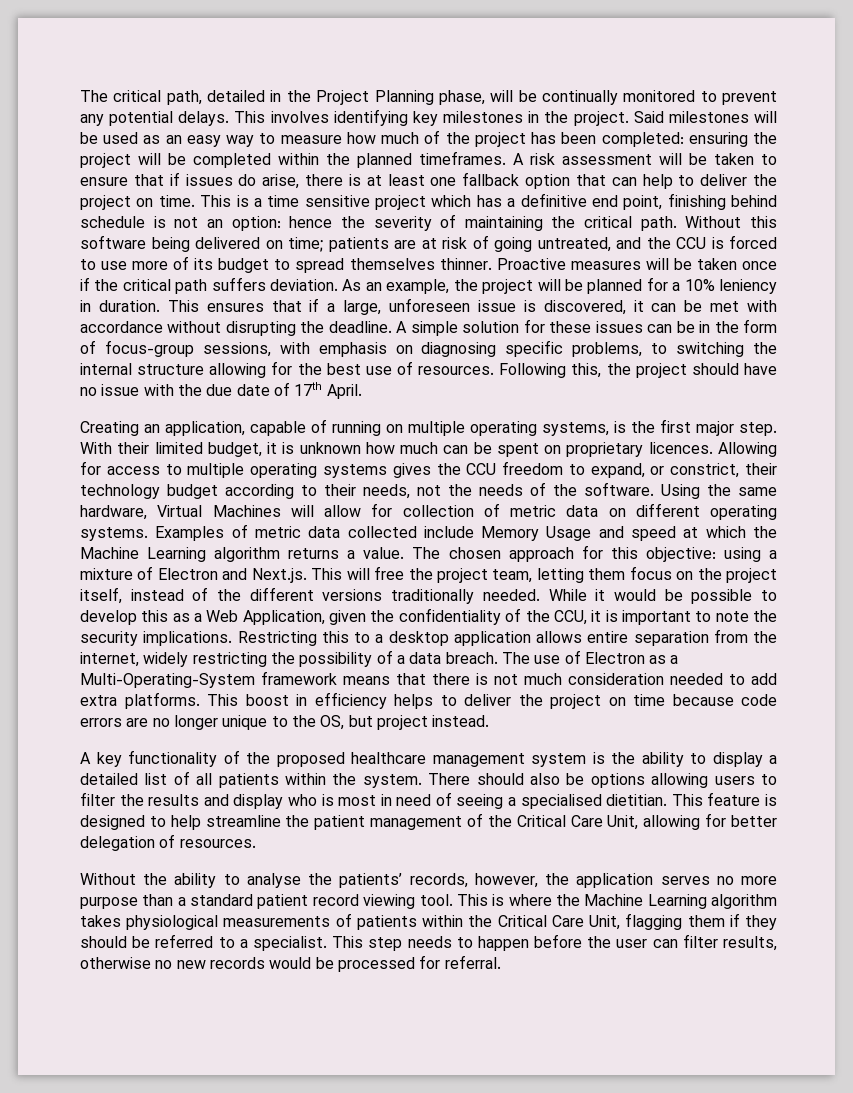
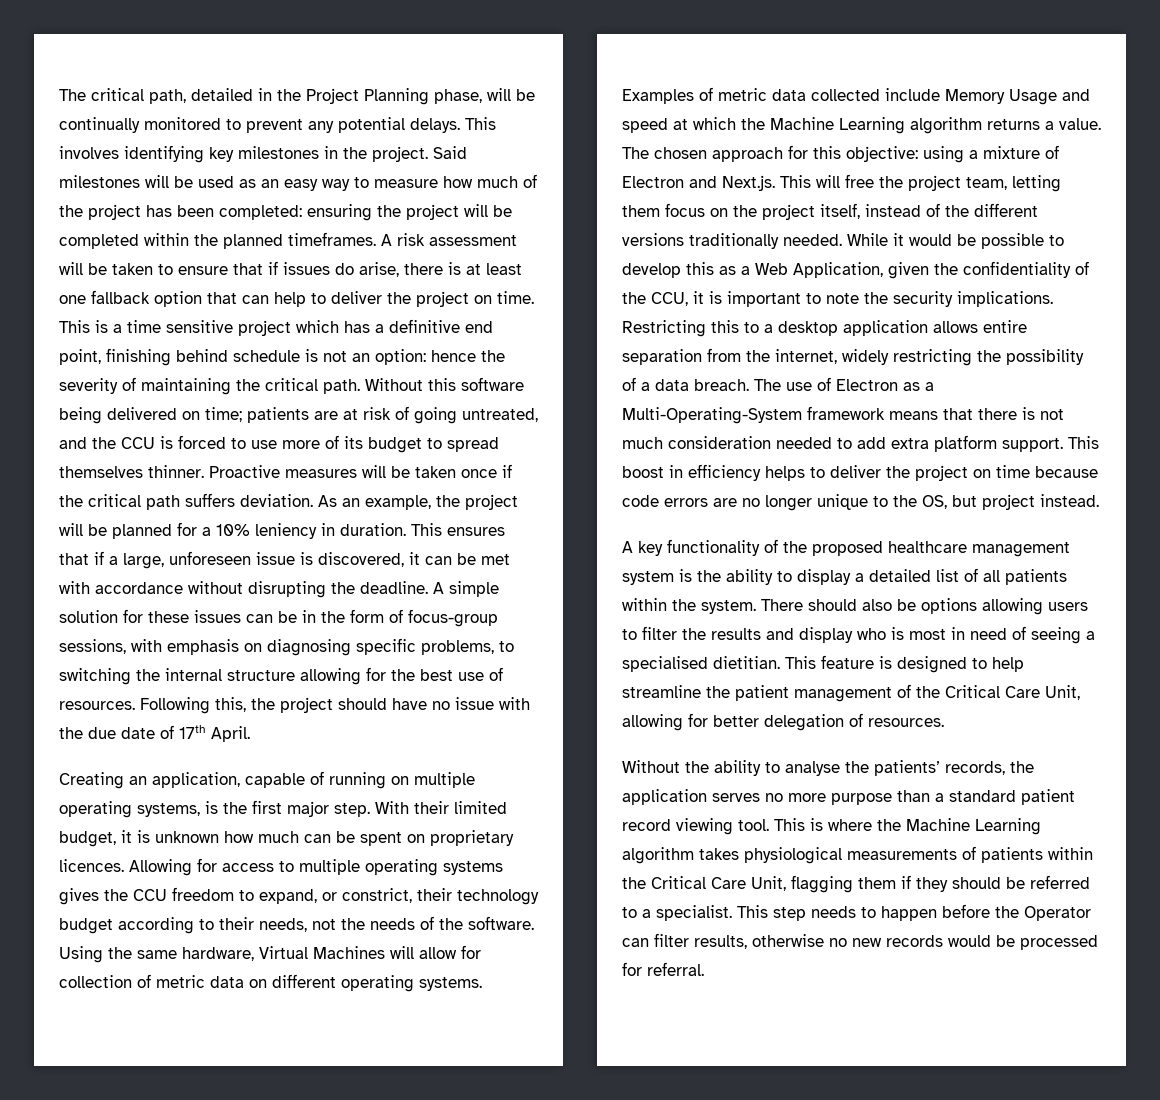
- The use of Electron as a Multi-Operating-System framework means that there is not much consideration needed to add extra platforms.
+ The use of Electron as a Multi-Operating-System framework means that there is not much consideration needed to add extra platform support.
- Without the ability to analyse the patients’ records, however, the application serves no more purpose than a standard patient record viewing tool.
+ Without the ability to analyse the patients’ records, the application serves no more purpose than a standard patient record viewing tool.
- This step needs to happen before the user can filter results, otherwise no new records would be processed for referral.
+ This step needs to happen before the Operator can filter results, otherwise no new records would be processed for referral.

